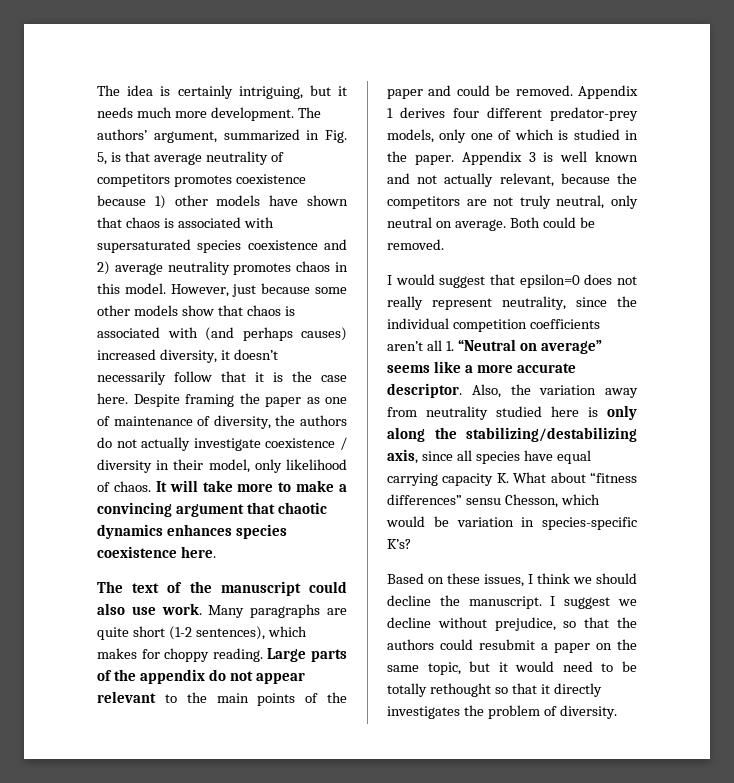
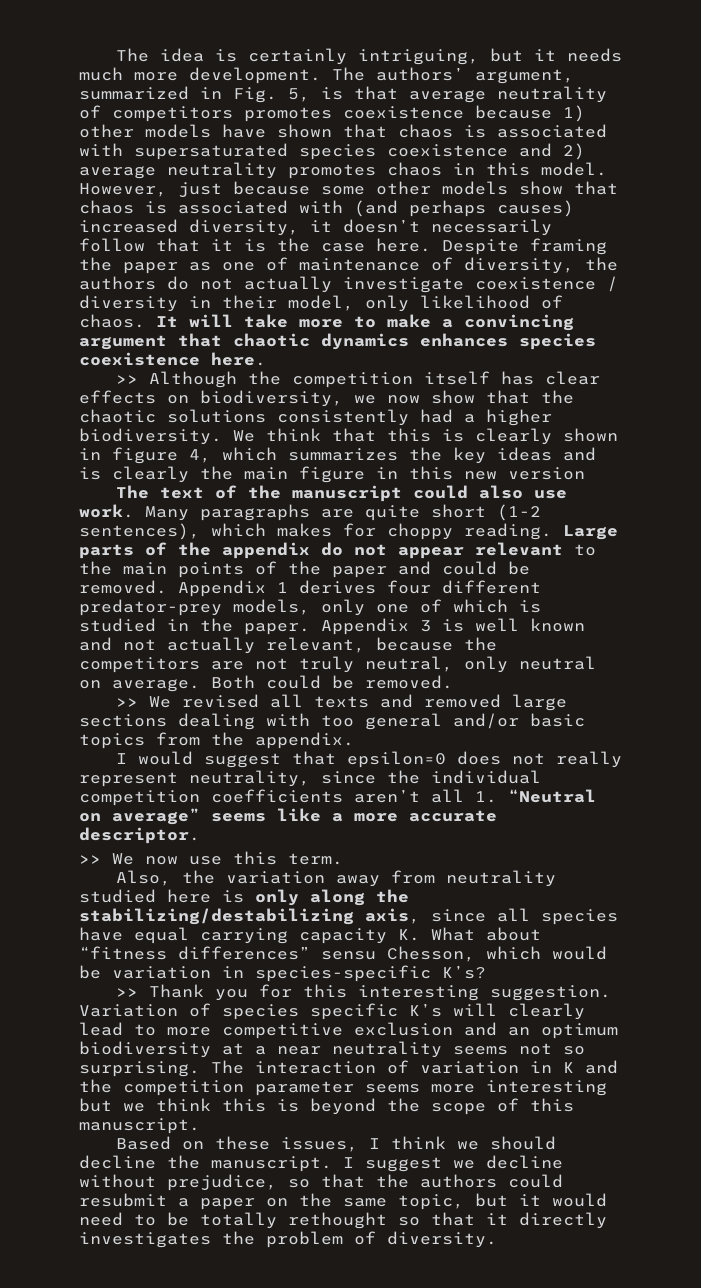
+ >> Although the competition itself has clear effects on biodiversity, we now show that the chaotic solutions consistently had a higher biodiversity. We think that this is clearly shown in figure 4, which summarizes the key ideas and is clearly the main figure in this new version
+ >> We revised all texts and removed large sections dealing with too general and/or basic topics from the appendix.
- I would suggest that epsilon=0 does not really represent neutrality, since the individual competition coefficients aren’t all 1. “Neutral on average” seems like a more accurate descriptor. Also, the variation away from neutrality studied here is only along the stabilizing/destabilizing axis, since all species have equal carrying capacity K. What about “fitness differences” sensu Chesson, which would be variation in species-specific K’s?
+ I would suggest that epsilon=0 does not really represent neutrality, since the individual competition coefficients aren’t all 1. “Neutral on average” seems like a more accurate descriptor.
+ >> We now use this term.
+ Also, the variation away from neutrality studied here is only along the stabilizing/destabilizing axis, since all species have equal carrying capacity K. What about “fitness differences” sensu Chesson, which would be variation in species-specific K’s?
+ >> Thank you for this interesting suggestion. Variation of species specific K’s will clearly lead to more competitive exclusion and an optimum biodiversity at a near neutrality seems not so surprising. The interaction of variation in K and the competition parameter seems more interesting but we think this is beyond the scope of this manuscript.

